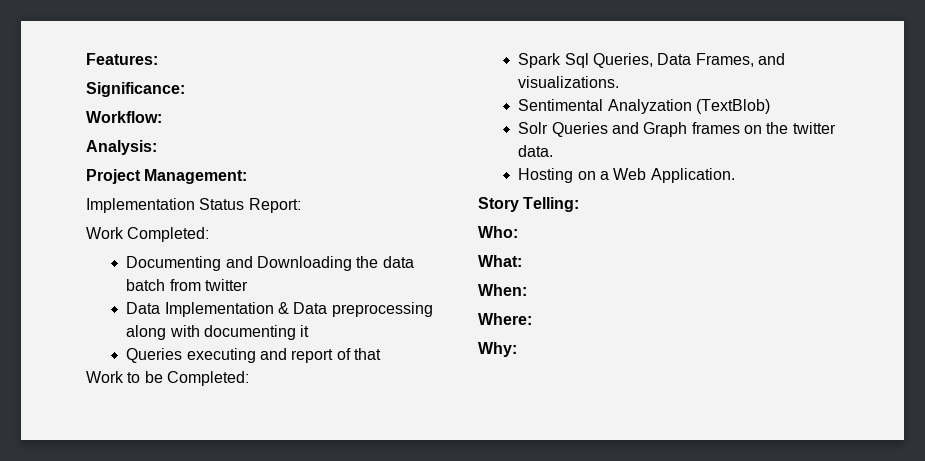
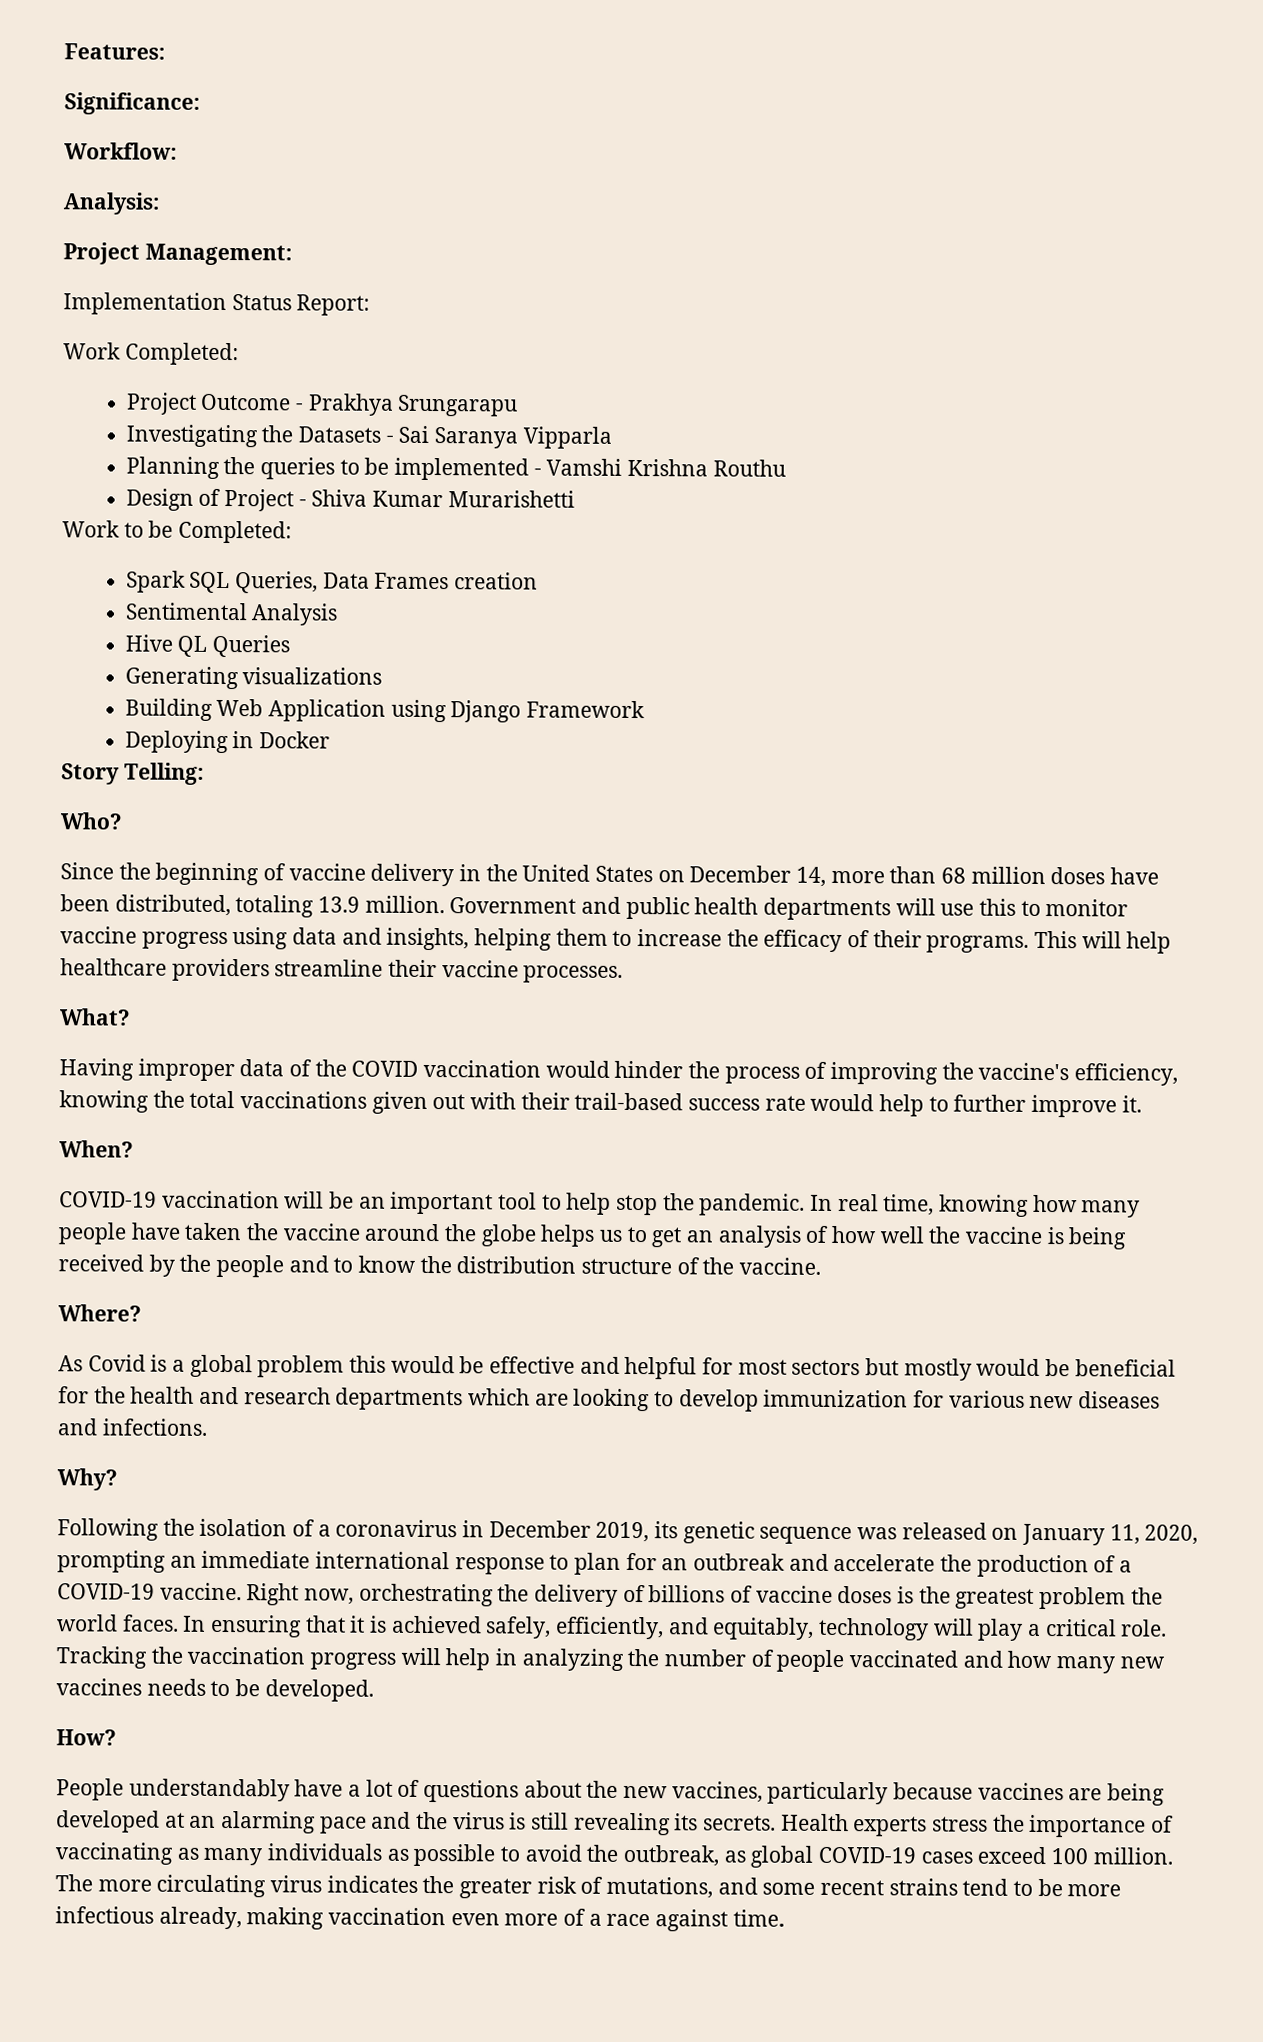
- Documenting and Downloading the data batch from twitter
- Data Implementation & Data preprocessing along with documenting it
- Queries executing and report of that
+ Project Outcome - Prakhya Srungarapu
+ Investigating the Datasets - Sai Saranya Vipparla
+ Planning the queries to be implemented - Vamshi Krishna Routhu
+ Design of Project - Shiva Kumar Murarishetti
- Spark Sql Queries, Data Frames, and visualizations.
- Sentimental Analyzation (TextBlob)
- Solr Queries and Graph frames on the twitter data.
- Hosting on a Web Application.
+ Spark SQL Queries, Data Frames creation
+ Sentimental Analysis
+ Hive QL Queries
+ Generating visualizations
+ Building Web Application using Django Framework
+ Deploying in Docker
  Story Telling:
- Who:
- What:
- When:
- Where:
- Why:
+ Who?
+ Since the beginning of vaccine delivery in the United States on December 14, more than 68 million doses have been distributed, totaling 13.9 million. Government and public health departments will use this to monitor vaccine progress using data and insights, helping them to increase the efficacy of their programs. This will help healthcare providers streamline their vaccine processes.
+ What?
+ Having improper data of the COVID vaccination would hinder the process of improving the vaccine's efficiency, knowing the total vaccinations given out with their trail-based success rate would help to further improve it.
+ When?
+ COVID-19 vaccination will be an important tool to help stop the pandemic. In real time, knowing how many people have taken the vaccine around the globe helps us to get an analysis of how well the vaccine is being received by the people and to know the distribution structure of the vaccine.
+ Where?
+ As Covid is a global problem this would be effective and helpful for most sectors but mostly would be beneficial for the health and research departments which are looking to develop immunization for various new diseases and infections.
+ Why?
+ Following the isolation of a coronavirus in December 2019, its genetic sequence was released on January 11, 2020, prompting an immediate international response to plan for an outbreak and accelerate the production of a COVID-19 vaccine. Right now, orchestrating the delivery of billions of vaccine doses is the greatest problem the world faces. In ensuring that it is achieved safely, efficiently, and equitably, technology will play a critical role. Tracking the vaccination progress will help in analyzing the number of people vaccinated and how many new vaccines needs to be developed.
+ How?
+ People understandably have a lot of questions about the new vaccines, particularly because vaccines are being developed at an alarming pace and the virus is still revealing its secrets. Health experts stress the importance of vaccinating as many individuals as possible to avoid the outbreak, as global COVID-19 cases exceed 100 million. The more circulating virus indicates the greater risk of mutations, and some recent strains tend to be more infectious already, making vaccination even more of a race against time.

